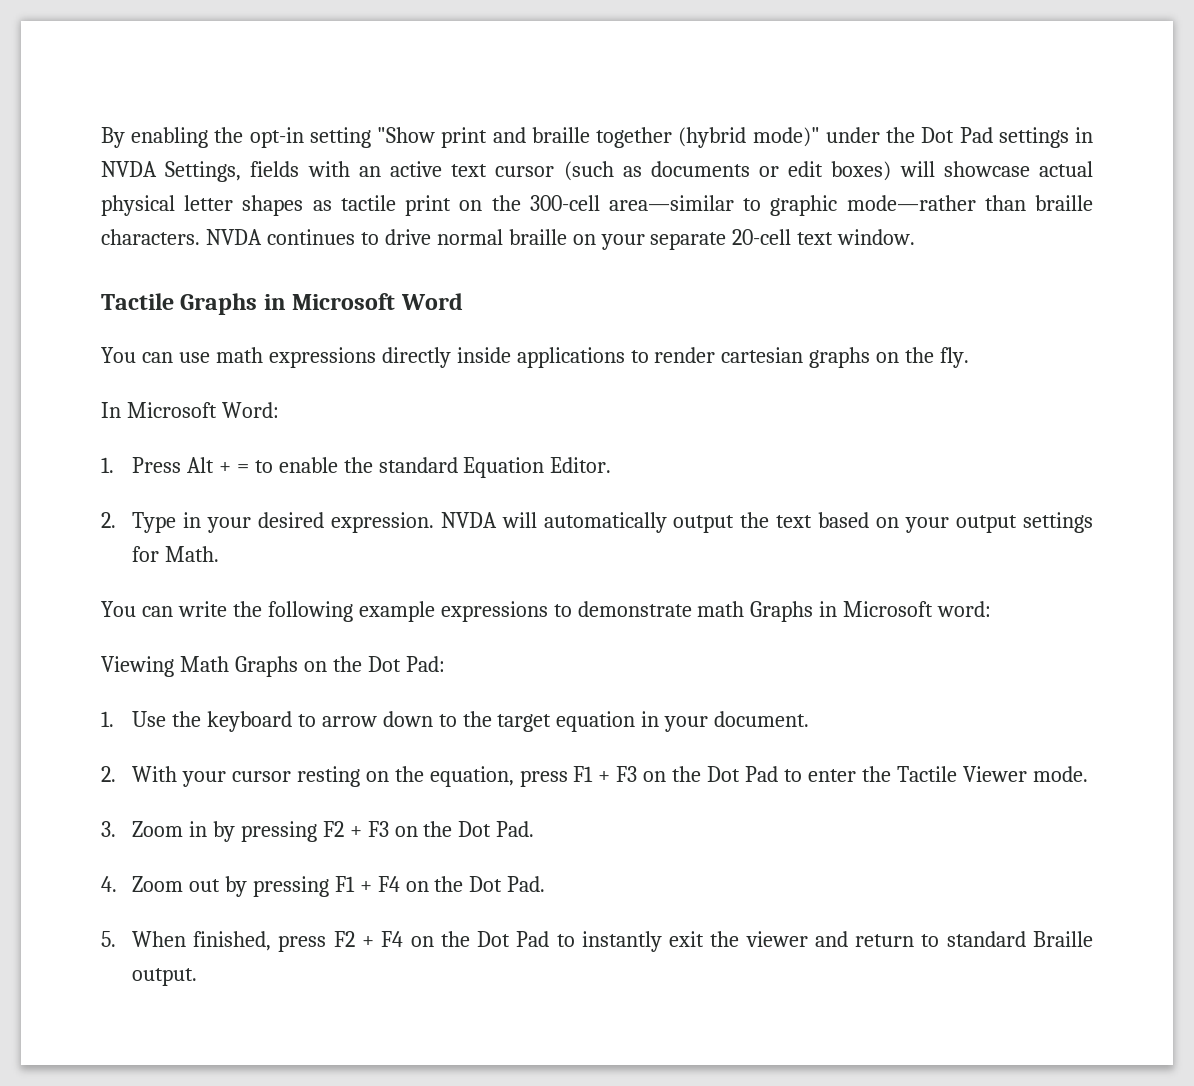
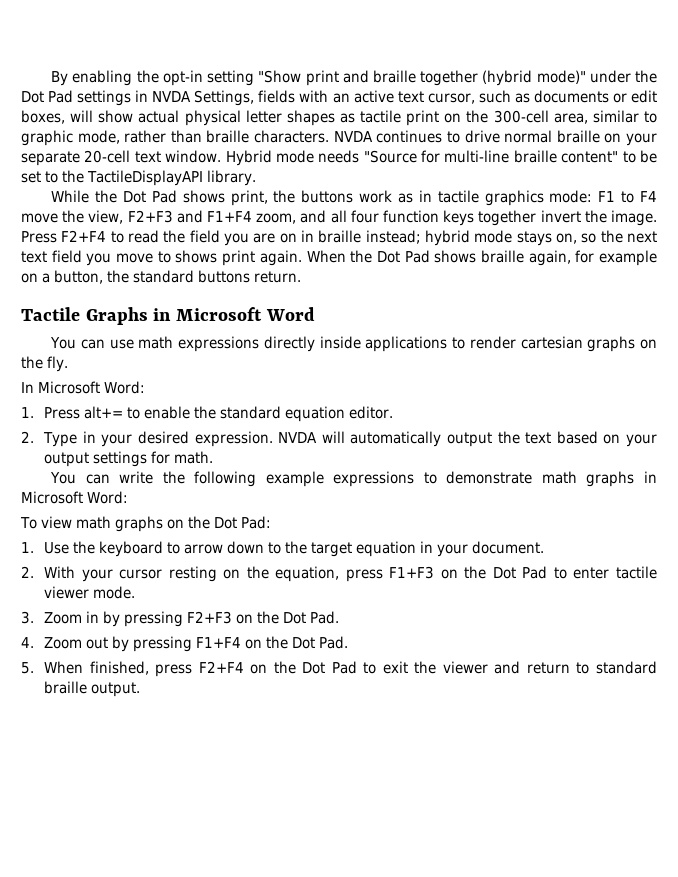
- By enabling the opt-in setting "Show print and braille together (hybrid mode)" under the Dot Pad settings in NVDA Settings, fields with an active text cursor (such as documents or edit boxes) will showcase actual physical letter shapes as tactile print on the 300-cell area—similar to graphic mode—rather than braille characters.
+ By enabling the opt-in setting "Show print and braille together (hybrid mode)" under the Dot Pad settings in NVDA Settings, fields with an active text cursor, such as documents or edit boxes, will show actual physical letter shapes as tactile print on the 300-cell area, similar to graphic mode, rather than braille characters.
+ Hybrid mode needs "Source for multi-line braille content" to be set to the TactileDisplayAPI library.
+ While the Dot Pad shows print, the buttons work as in tactile graphics mode: F1 to F4 move the view, F2+F3 and F1+F4 zoom, and all four function keys together invert the image. Press F2+F4 to read the field you are on in braille instead; hybrid mode stays on, so the next text field you move to shows print again. When the Dot Pad shows braille again, for example on a button, the standard buttons return.
- 1. Press Alt + = to enable the standard Equation Editor.
+ 1. Press alt+= to enable the standard equation editor.
- NVDA will automatically output the text based on your output settings for Math.
+ NVDA will automatically output the text based on your output settings for math.
- You can write the following example expressions to demonstrate math Graphs in Microsoft word:
- Viewing Math Graphs on the Dot Pad:
+ You can write the following example expressions to demonstrate math graphs in Microsoft Word:
+ To view math graphs on the Dot Pad:
- 2. With your cursor resting on the equation, press F1 + F3 on the Dot Pad to enter the Tactile Viewer mode.
+ 2. With your cursor resting on the equation, press F1+F3 on the Dot Pad to enter tactile viewer mode.
- 3. Zoom in by pressing F2 + F3 on the Dot Pad.
+ 3. Zoom in by pressing F2+F3 on the Dot Pad.
- 4. Zoom out by pressing F1 + F4 on the Dot Pad.
+ 4. Zoom out by pressing F1+F4 on the Dot Pad.
- 5. When finished, press F2 + F4 on the Dot Pad to instantly exit the viewer and return to standard Braille output.
+ 5. When finished, press F2+F4 on the Dot Pad to exit the viewer and return to standard braille output.

